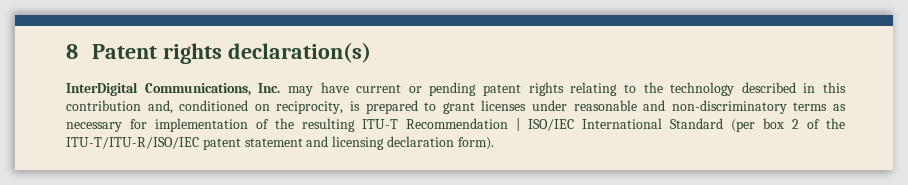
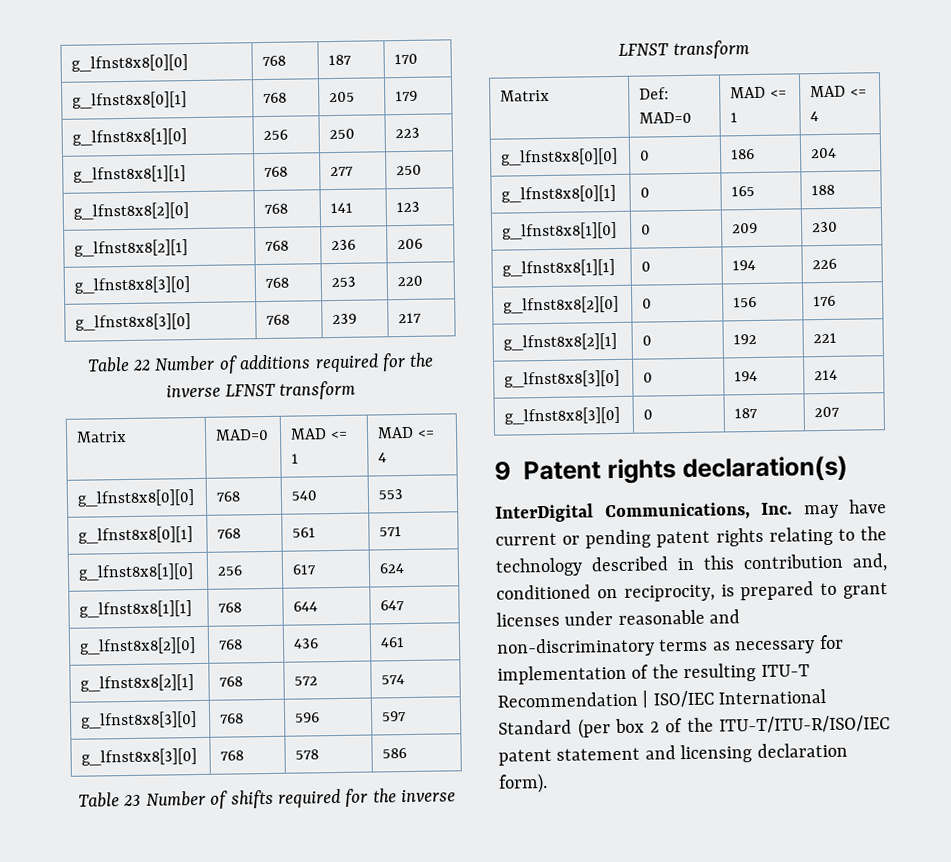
- 8 Patent rights declaration(s)
+ g_lfnst8x8[0][0] | 768 | 187 | 170
+ g_lfnst8x8[0][1] | 768 | 205 | 179
+ g_lfnst8x8[1][0] | 256 | 250 | 223
+ g_lfnst8x8[1][1] | 768 | 277 | 250
+ g_lfnst8x8[2][0] | 768 | 141 | 123
+ g_lfnst8x8[2][1] | 768 | 236 | 206
+ g_lfnst8x8[3][0] | 768 | 253 | 220
+ g_lfnst8x8[3][0] | 768 | 239 | 217
+ Table 22 Number of additions required for the inverse LFNST transform
+ Matrix | MAD=0 | MAD <= 1 | MAD <= 4
+ g_lfnst8x8[0][0] | 768 | 540 | 553
+ g_lfnst8x8[0][1] | 768 | 561 | 571
+ g_lfnst8x8[1][0] | 256 | 617 | 624
+ g_lfnst8x8[1][1] | 768 | 644 | 647
+ g_lfnst8x8[2][0] | 768 | 436 | 461
+ g_lfnst8x8[2][1] | 768 | 572 | 574
+ g_lfnst8x8[3][0] | 768 | 596 | 597
+ g_lfnst8x8[3][0] | 768 | 578 | 586
+ Table 23 Number of shifts required for the inverse LFNST transform
+ Matrix | Def: MAD=0 | MAD <= 1 | MAD <= 4
+ g_lfnst8x8[0][0] | 0 | 186 | 204
+ g_lfnst8x8[0][1] | 0 | 165 | 188
+ g_lfnst8x8[1][0] | 0 | 209 | 230
+ g_lfnst8x8[1][1] | 0 | 194 | 226
+ g_lfnst8x8[2][0] | 0 | 156 | 176
+ g_lfnst8x8[2][1] | 0 | 192 | 221
+ g_lfnst8x8[3][0] | 0 | 194 | 214
+ g_lfnst8x8[3][0] | 0 | 187 | 207
+ 9 Patent rights declaration(s)

